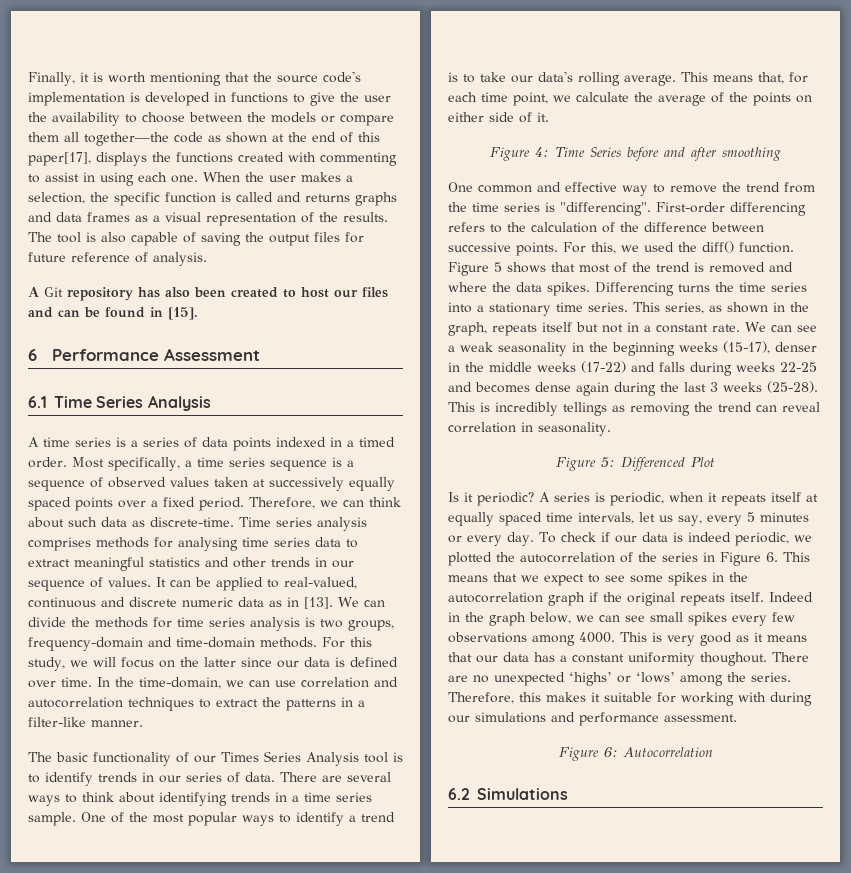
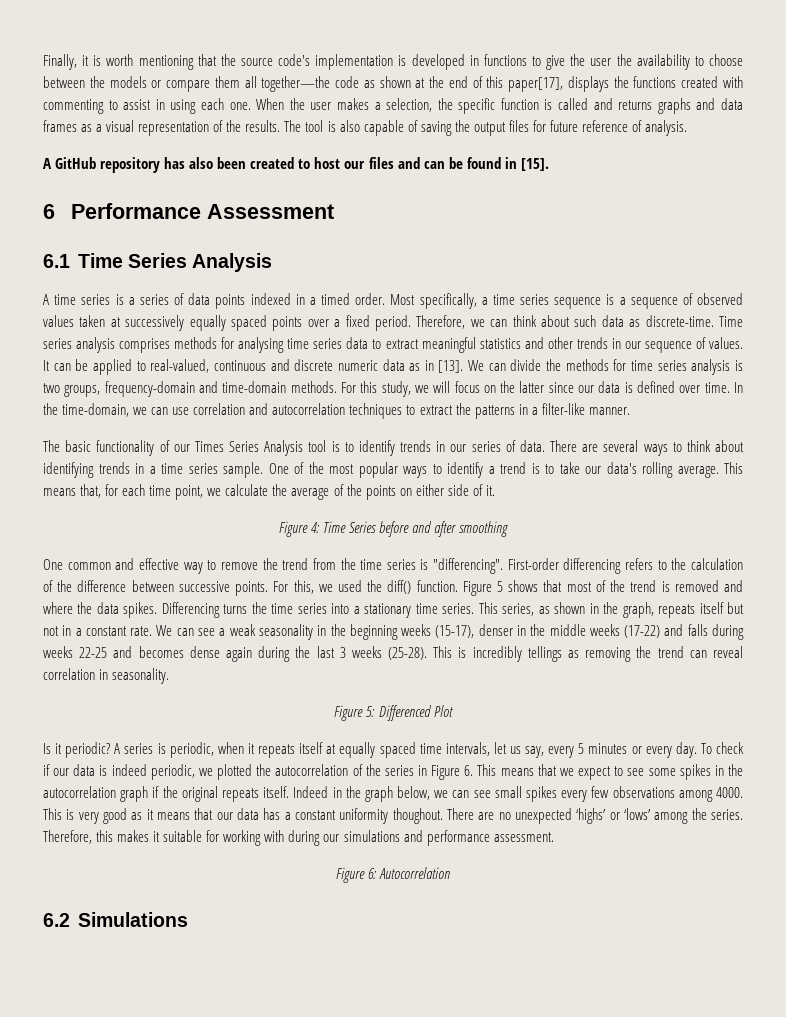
- A Git repository has also been created to host our files and can be found in [15].
+ A GitHub repository has also been created to host our files and can be found in [15].

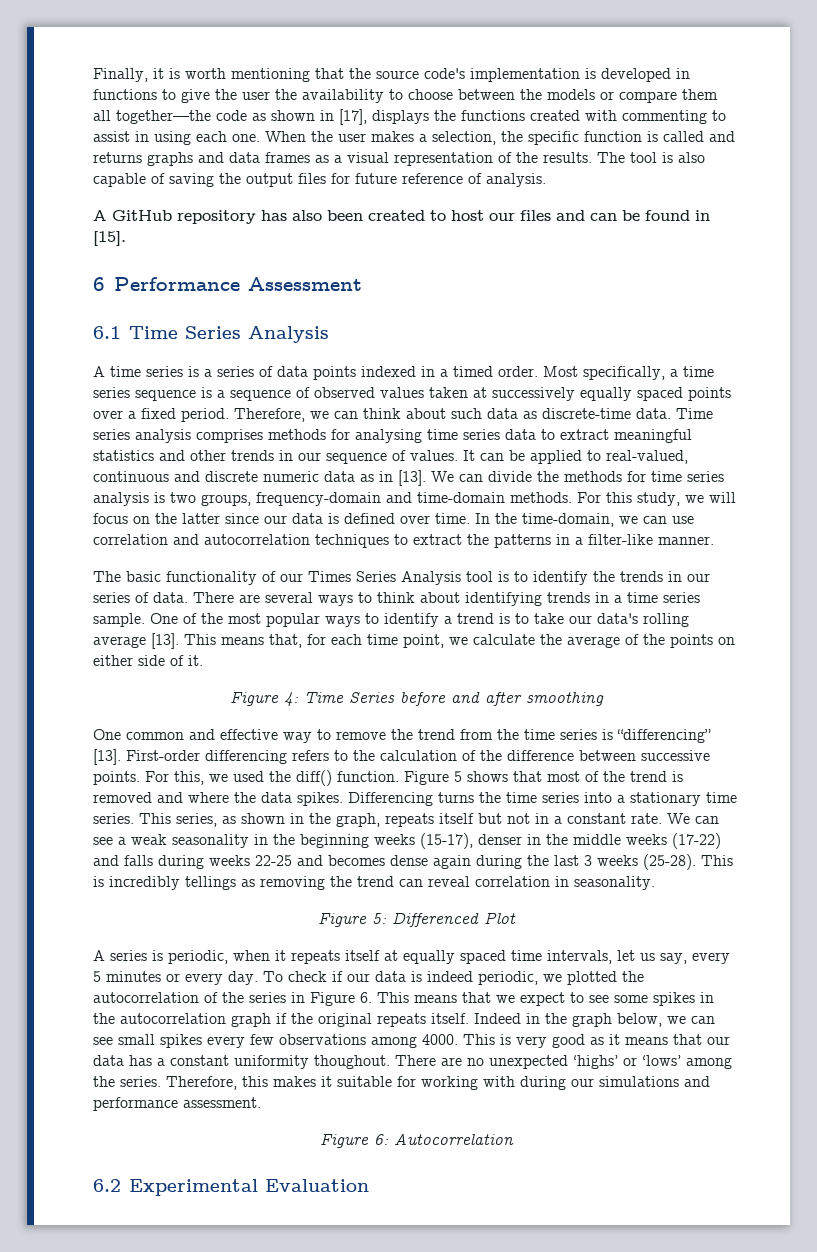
- Finally, it is worth mentioning that the source code's implementation is developed in functions to give the user the availability to choose between the models or compare them all together—the code as shown at the end of this paper[17], displays the functions created with commenting to assist in using each one.
+ Finally, it is worth mentioning that the source code's implementation is developed in functions to give the user the availability to choose between the models or compare them all together—the code as shown in [17], displays the functions created with commenting to assist in using each one.
- Therefore, we can think about such data as discrete-time.
+ Therefore, we can think about such data as discrete-time data.
- The basic functionality of our Times Series Analysis tool is to identify trends in our series of data.
+ The basic functionality of our Times Series Analysis tool is to identify the trends in our series of data.
- One of the most popular ways to identify a trend is to take our data's rolling average.
+ One of the most popular ways to identify a trend is to take our data's rolling average [13].
- One common and effective way to remove the trend from the time series is "differencing".
+ One common and effective way to remove the trend from the time series is “differencing” [13].
- Is it periodic?
- 6.2 Simulations
+ 6.2 Experimental Evaluation

